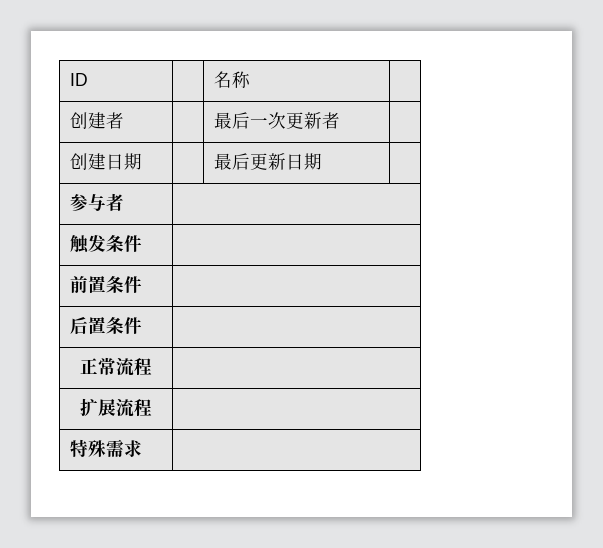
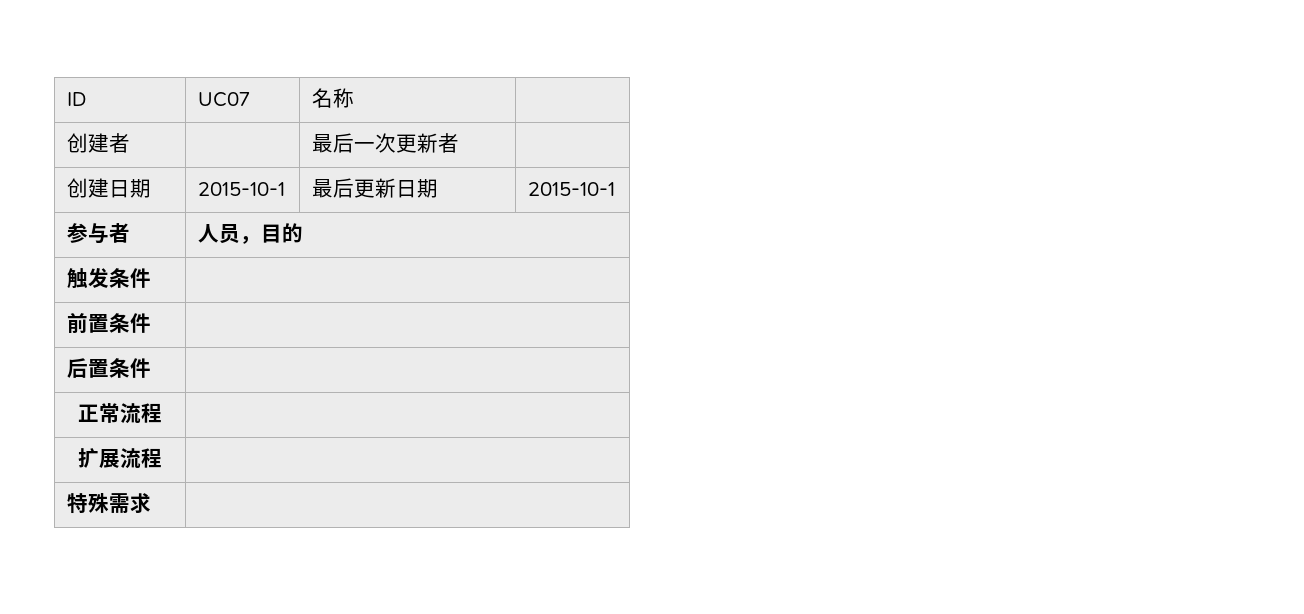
- ID | | 名称 |
+ ID | UC07 | 名称 |
- 创建日期 | | 最后更新日期 |
+ 创建日期 | 2015-10-1 | 最后更新日期 | 2015-10-1
- 参与者 |
+ 参与者 | 人员，目的

